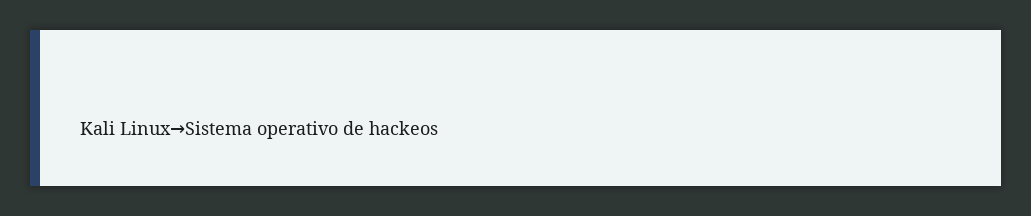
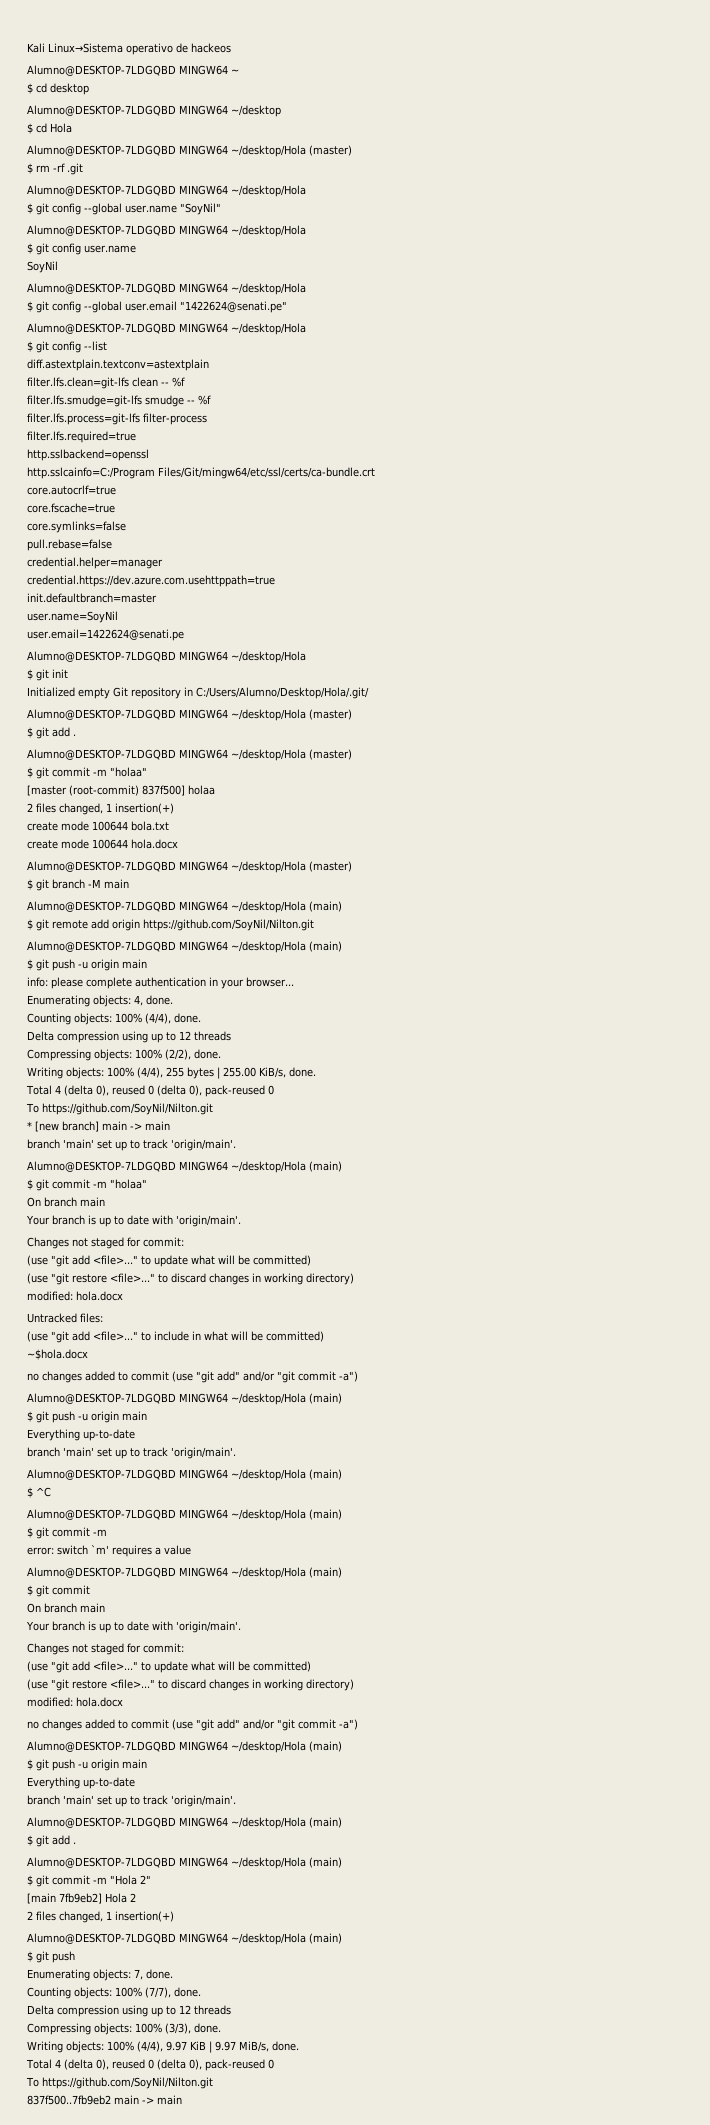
+ Alumno@DESKTOP-7LDGQBD MINGW64 ~
+ $ cd desktop
+ Alumno@DESKTOP-7LDGQBD MINGW64 ~/desktop
+ $ cd Hola
+ Alumno@DESKTOP-7LDGQBD MINGW64 ~/desktop/Hola (master)
+ $ rm -rf .git
+ Alumno@DESKTOP-7LDGQBD MINGW64 ~/desktop/Hola
+ $ git config --global user.name "SoyNil"
+ Alumno@DESKTOP-7LDGQBD MINGW64 ~/desktop/Hola
+ $ git config user.name
+ SoyNil
+ Alumno@DESKTOP-7LDGQBD MINGW64 ~/desktop/Hola
+ $ git config --global user.email "1422624@senati.pe"
+ Alumno@DESKTOP-7LDGQBD MINGW64 ~/desktop/Hola
+ $ git config --list
+ diff.astextplain.textconv=astextplain
+ filter.lfs.clean=git-lfs clean -- %f
+ filter.lfs.smudge=git-lfs smudge -- %f
+ filter.lfs.process=git-lfs filter-process
+ filter.lfs.required=true
+ http.sslbackend=openssl
+ http.sslcainfo=C:/Program Files/Git/mingw64/etc/ssl/certs/ca-bundle.crt
+ core.autocrlf=true
+ core.fscache=true
+ core.symlinks=false
+ pull.rebase=false
+ credential.helper=manager
+ credential.https://dev.azure.com.usehttppath=true
+ init.defaultbranch=master
+ user.name=SoyNil
+ user.email=1422624@senati.pe
+ Alumno@DESKTOP-7LDGQBD MINGW64 ~/desktop/Hola
+ $ git init
+ Initialized empty Git repository in C:/Users/Alumno/Desktop/Hola/.git/
+ Alumno@DESKTOP-7LDGQBD MINGW64 ~/desktop/Hola (master)
+ $ git add .
+ Alumno@DESKTOP-7LDGQBD MINGW64 ~/desktop/Hola (master)
+ $ git commit -m "holaa"
+ [master (root-commit) 837f500] holaa
+ 2 files changed, 1 insertion(+)
+ create mode 100644 bola.txt
+ create mode 100644 hola.docx
+ Alumno@DESKTOP-7LDGQBD MINGW64 ~/desktop/Hola (master)
+ $ git branch -M main
+ Alumno@DESKTOP-7LDGQBD MINGW64 ~/desktop/Hola (main)
+ $ git remote add origin https://github.com/SoyNil/Nilton.git
+ Alumno@DESKTOP-7LDGQBD MINGW64 ~/desktop/Hola (main)
+ $ git push -u origin main
+ info: please complete authentication in your browser...
+ Enumerating objects: 4, done.
+ Counting objects: 100% (4/4), done.
+ Delta compression using up to 12 threads
+ Compressing objects: 100% (2/2), done.
+ Writing objects: 100% (4/4), 255 bytes | 255.00 KiB/s, done.
+ Total 4 (delta 0), reused 0 (delta 0), pack-reused 0
+ To https://github.com/SoyNil/Nilton.git
+ * [new branch] main -> main
+ branch 'main' set up to track 'origin/main'.
+ Alumno@DESKTOP-7LDGQBD MINGW64 ~/desktop/Hola (main)
+ $ git commit -m "holaa"
+ On branch main
+ Your branch is up to date with 'origin/main'.
+ Changes not staged for commit:
+ (use "git add <file>..." to update what will be committed)
+ (use "git restore <file>..." to discard changes in working directory)
+ modified: hola.docx
+ Untracked files:
+ (use "git add <file>..." to include in what will be committed)
+ ~$hola.docx
+ no changes added to commit (use "git add" and/or "git commit -a")
+ Alumno@DESKTOP-7LDGQBD MINGW64 ~/desktop/Hola (main)
+ $ git push -u origin main
+ Everything up-to-date
+ branch 'main' set up to track 'origin/main'.
+ Alumno@DESKTOP-7LDGQBD MINGW64 ~/desktop/Hola (main)
+ $ ^C
+ Alumno@DESKTOP-7LDGQBD MINGW64 ~/desktop/Hola (main)
+ $ git commit -m
+ error: switch `m' requires a value
+ Alumno@DESKTOP-7LDGQBD MINGW64 ~/desktop/Hola (main)
+ $ git commit
+ On branch main
+ Your branch is up to date with 'origin/main'.
+ Changes not staged for commit:
+ (use "git add <file>..." to update what will be committed)
+ (use "git restore <file>..." to discard changes in working directory)
+ modified: hola.docx
+ no changes added to commit (use "git add" and/or "git commit -a")
+ Alumno@DESKTOP-7LDGQBD MINGW64 ~/desktop/Hola (main)
+ $ git push -u origin main
+ Everything up-to-date
+ branch 'main' set up to track 'origin/main'.
+ Alumno@DESKTOP-7LDGQBD MINGW64 ~/desktop/Hola (main)
+ $ git add .
+ Alumno@DESKTOP-7LDGQBD MINGW64 ~/desktop/Hola (main)
+ $ git commit -m "Hola 2"
+ [main 7fb9eb2] Hola 2
+ 2 files changed, 1 insertion(+)
+ Alumno@DESKTOP-7LDGQBD MINGW64 ~/desktop/Hola (main)
+ $ git push
+ Enumerating objects: 7, done.
+ Counting objects: 100% (7/7), done.
+ Delta compression using up to 12 threads
+ Compressing objects: 100% (3/3), done.
+ Writing objects: 100% (4/4), 9.97 KiB | 9.97 MiB/s, done.
+ Total 4 (delta 0), reused 0 (delta 0), pack-reused 0
+ To https://github.com/SoyNil/Nilton.git
+ 837f500..7fb9eb2 main -> main

